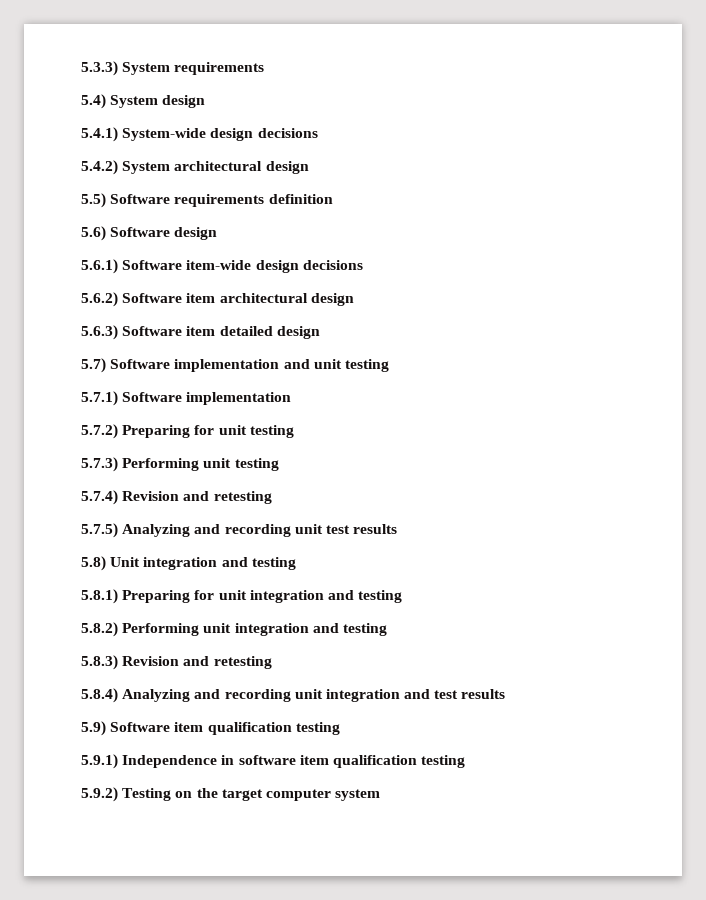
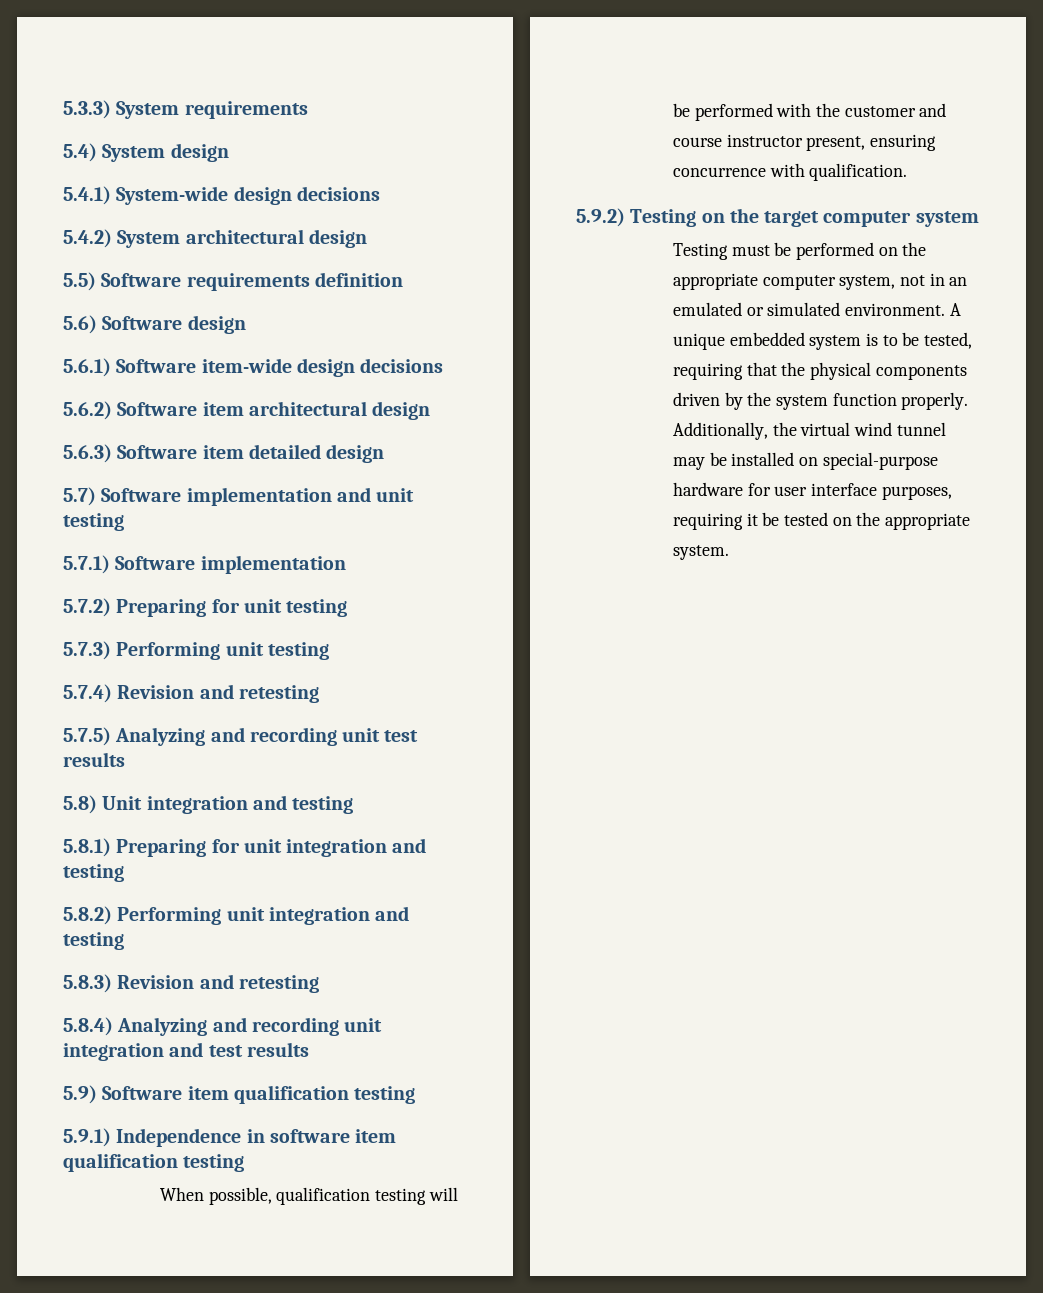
+ When possible, qualification testing will be performed with the customer and course instructor present, ensuring concurrence with qualification.
+ Testing must be performed on the appropriate computer system, not in an emulated or simulated environment. A unique embedded system is to be tested, requiring that the physical components driven by the system function properly. Additionally, the virtual wind tunnel may be installed on special-purpose hardware for user interface purposes, requiring it be tested on the appropriate system.

